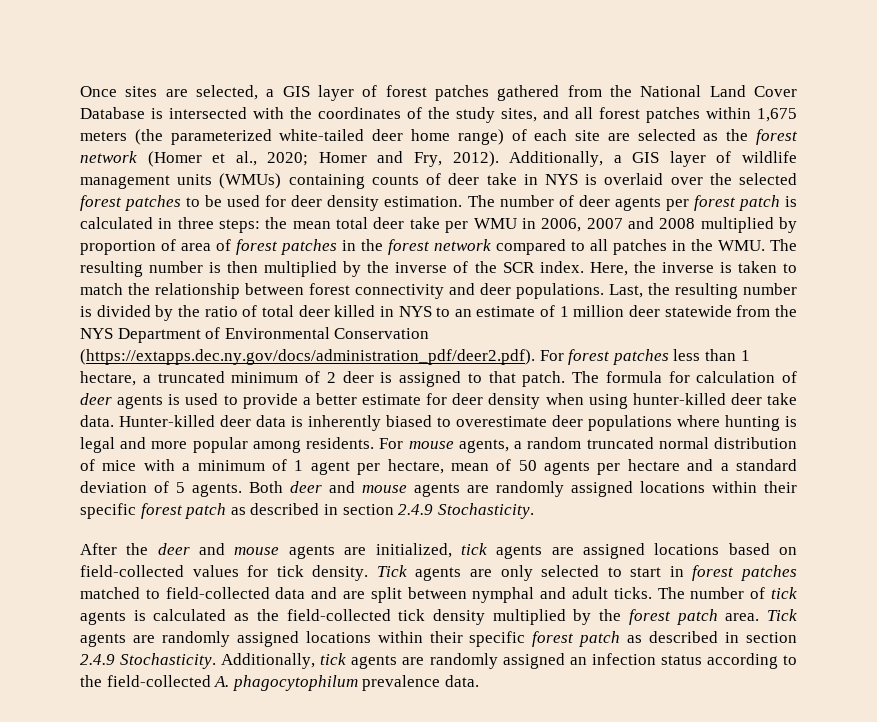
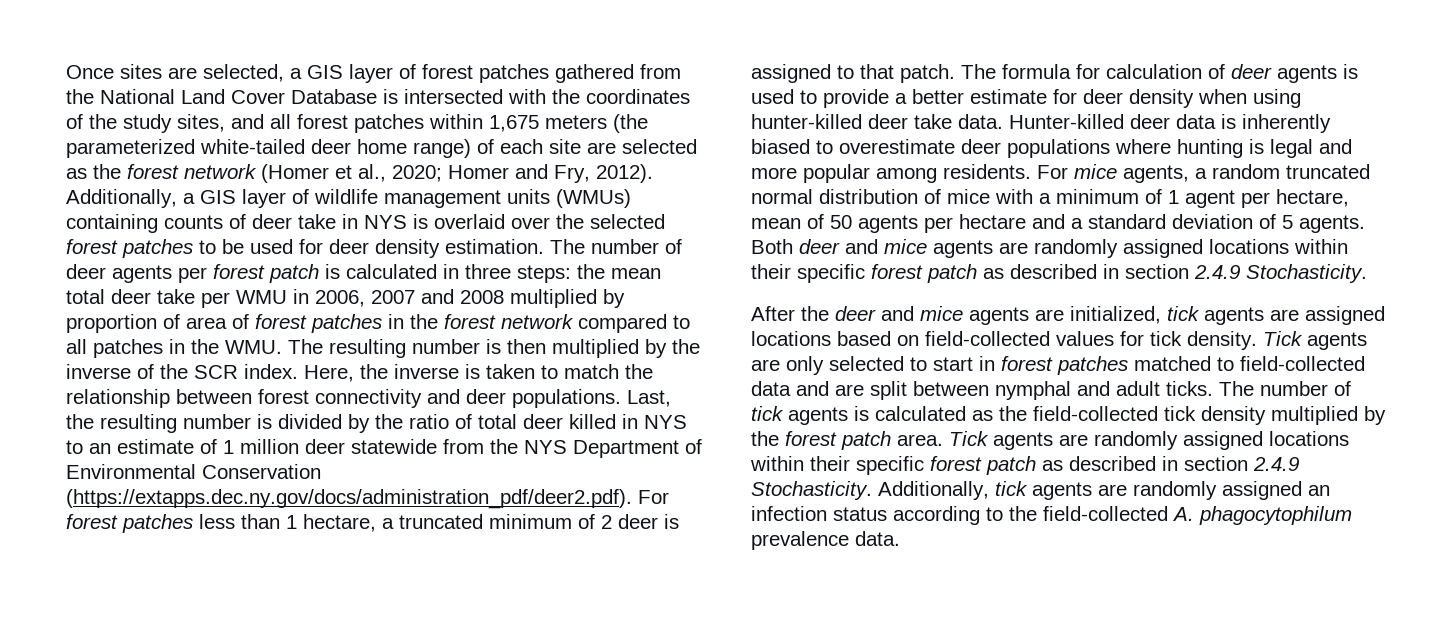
- For mouse agents, a random truncated normal distribution of mice with a minimum of 1 agent per hectare, mean of 50 agents per hectare and a standard deviation of 5 agents.
+ For mice agents, a random truncated normal distribution of mice with a minimum of 1 agent per hectare, mean of 50 agents per hectare and a standard deviation of 5 agents.
- Both deer and mouse agents are randomly assigned locations within their specific forest patch as described in section 2.4.9 Stochasticity.
+ Both deer and mice agents are randomly assigned locations within their specific forest patch as described in section 2.4.9 Stochasticity.
- After the deer and mouse agents are initialized, tick agents are assigned locations based on field-collected values for tick density.
+ After the deer and mice agents are initialized, tick agents are assigned locations based on field-collected values for tick density.

